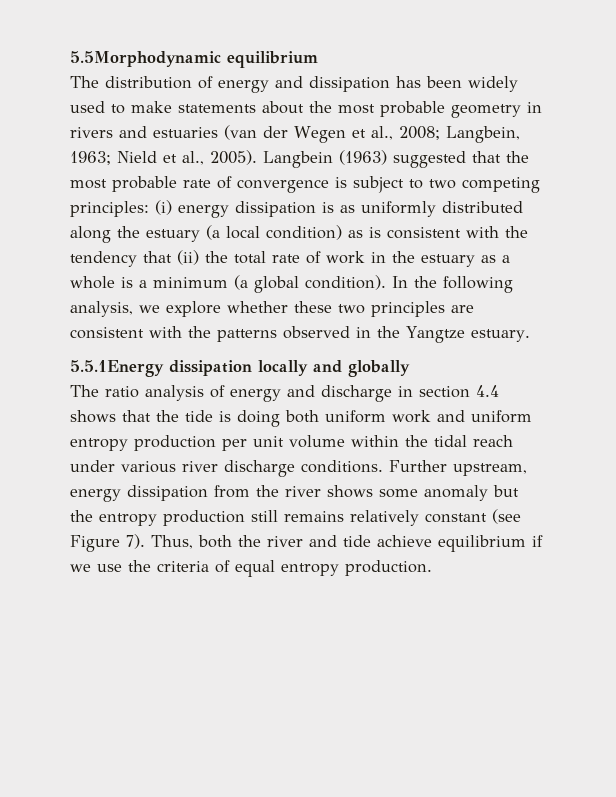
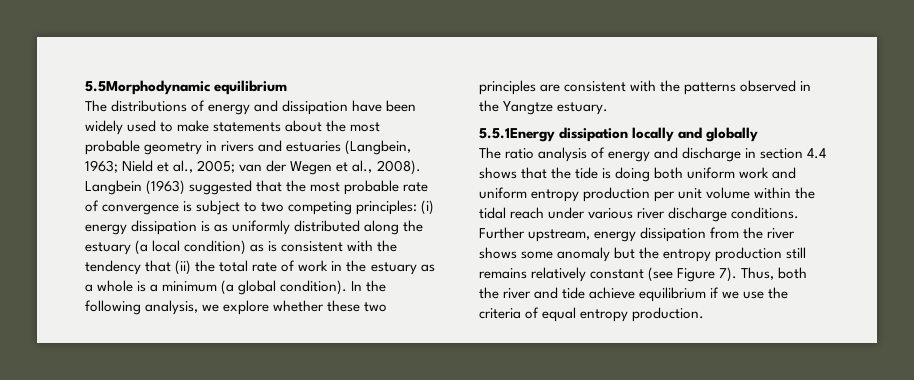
- The distribution of energy and dissipation has been widely used to make statements about the most probable geometry in rivers and estuaries (van der Wegen et al., 2008; Langbein, 1963; Nield et al., 2005).
+ The distributions of energy and dissipation have been widely used to make statements about the most probable geometry in rivers and estuaries (Langbein, 1963; Nield et al., 2005; van der Wegen et al., 2008).

